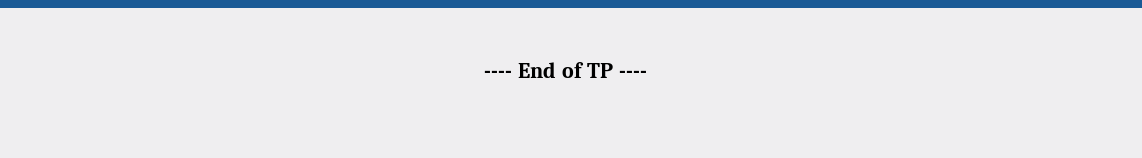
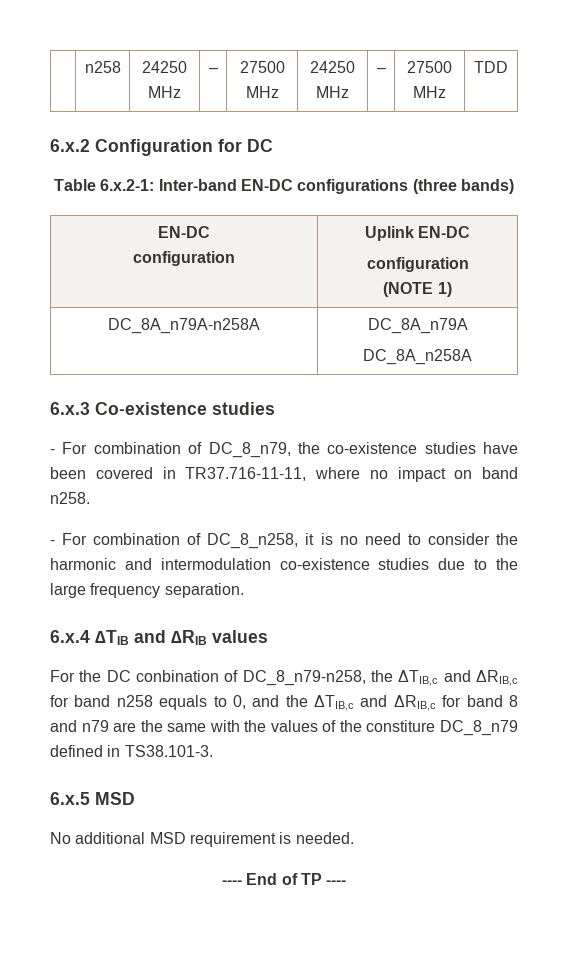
+ | n258 | 24250 MHz | – | 27500 MHz | 24250 MHz | – | 27500 MHz | TDD
+ 6.x.2 Configuration for DC
+ Table 6.x.2-1: Inter-band EN-DC configurations (three bands)
+ EN-DC
+ configuration | Uplink EN-DC
+ configuration
+ (NOTE 1)
+ DC_8A_n79A-n258A | DC_8A_n79A
+ DC_8A_n258A
+ 6.x.3 Co-existence studies
+ - For combination of DC_8_n79, the co-existence studies have been covered in TR37.716-11-11, where no impact on band n258.
+ - For combination of DC_8_n258, it is no need to consider the harmonic and intermodulation co-existence studies due to the large frequency separation.
+ 6.x.4 ∆TIB and ∆RIB values
+ For the DC conbination of DC_8_n79-n258, the ΔTIB,c and ΔRIB,c for band n258 equals to 0, and the ΔTIB,c and ΔRIB,c for band 8 and n79 are the same with the values of the constiture DC_8_n79 defined in TS38.101-3.
+ 6.x.5 MSD
+ No additional MSD requirement is needed.

